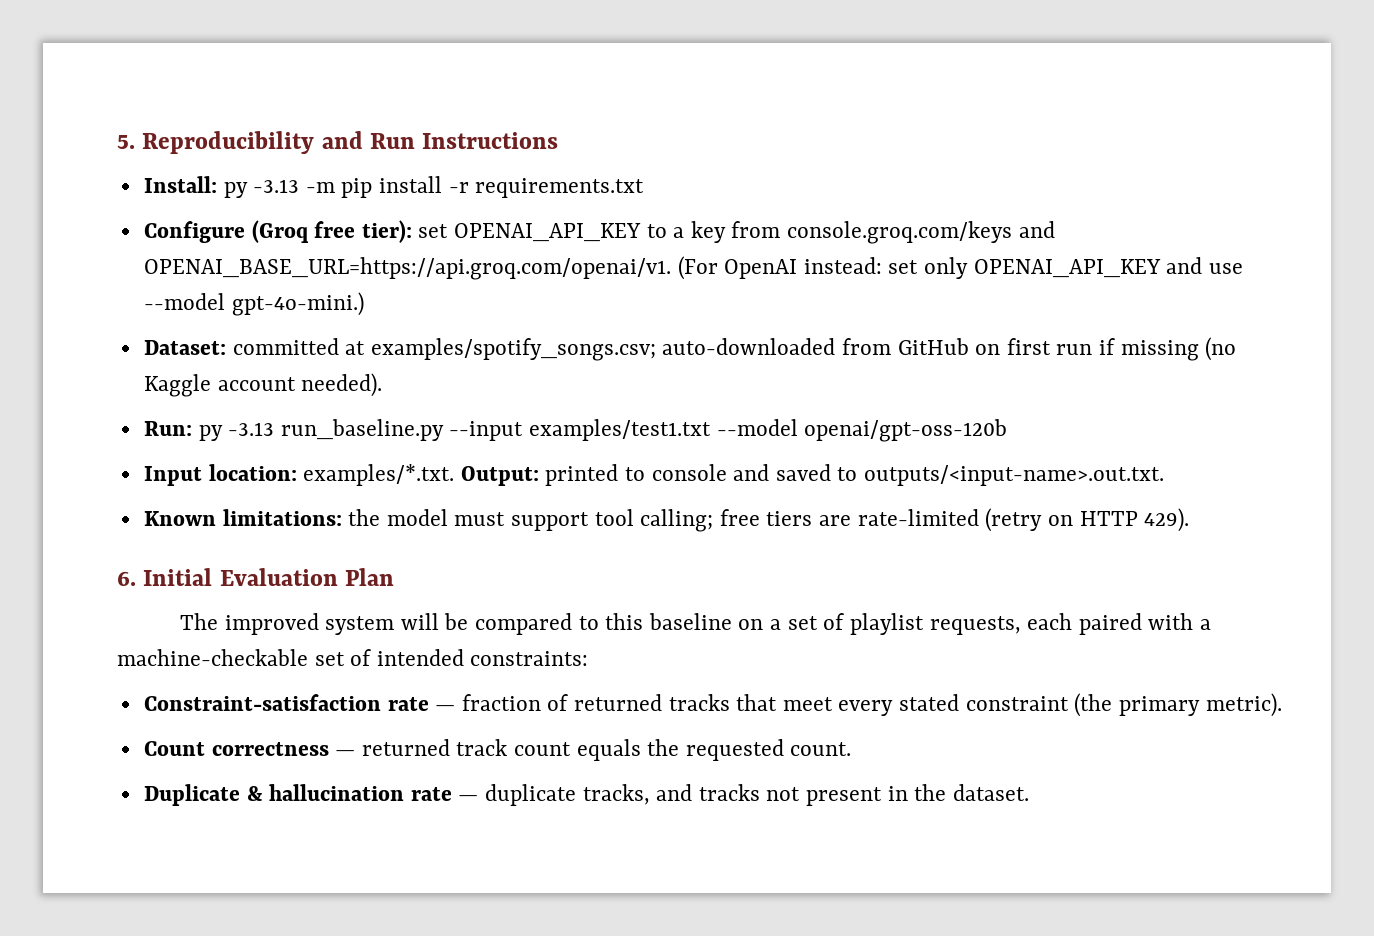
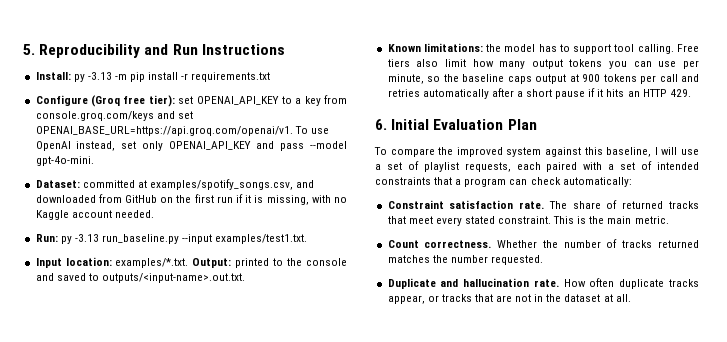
- Configure (Groq free tier): set OPENAI_API_KEY to a key from console.groq.com/keys and OPENAI_BASE_URL=https://api.groq.com/openai/v1. (For OpenAI instead: set only OPENAI_API_KEY and use --model gpt-4o-mini.)
+ Configure (Groq free tier): set OPENAI_API_KEY to a key from console.groq.com/keys and set OPENAI_BASE_URL=https://api.groq.com/openai/v1. To use OpenAI instead, set only OPENAI_API_KEY and pass --model gpt-4o-mini.
- Dataset: committed at examples/spotify_songs.csv; auto-downloaded from GitHub on first run if missing (no Kaggle account needed).
+ Dataset: committed at examples/spotify_songs.csv, and downloaded from GitHub on the first run if it is missing, with no Kaggle account needed.
- Run: py -3.13 run_baseline.py --input examples/test1.txt --model openai/gpt-oss-120b
+ Run: py -3.13 run_baseline.py --input examples/test1.txt.
- Input location: examples/*.txt. Output: printed to console and saved to outputs/<input-name>.out.txt.
+ Input location: examples/*.txt. Output: printed to the console and saved to outputs/<input-name>.out.txt.
- Known limitations: the model must support tool calling; free tiers are rate-limited (retry on HTTP 429).
+ Known limitations: the model has to support tool calling. Free tiers also limit how many output tokens you can use per minute, so the baseline caps output at 900 tokens per call and retries automatically after a short pause if it hits an HTTP 429.
  6. Initial Evaluation Plan
- The improved system will be compared to this baseline on a set of playlist requests, each paired with a machine-checkable set of intended constraints:
- Constraint-satisfaction rate — fraction of returned tracks that meet every stated constraint (the primary metric).
- Count correctness — returned track count equals the requested count.
- Duplicate & hallucination rate — duplicate tracks, and tracks not present in the dataset.
+ To compare the improved system against this baseline, I will use a set of playlist requests, each paired with a set of intended constraints that a program can check automatically:
+ Constraint satisfaction rate. The share of returned tracks that meet every stated constraint. This is the main metric.
+ Count correctness. Whether the number of tracks returned matches the number requested.
+ Duplicate and hallucination rate. How often duplicate tracks appear, or tracks that are not in the dataset at all.

